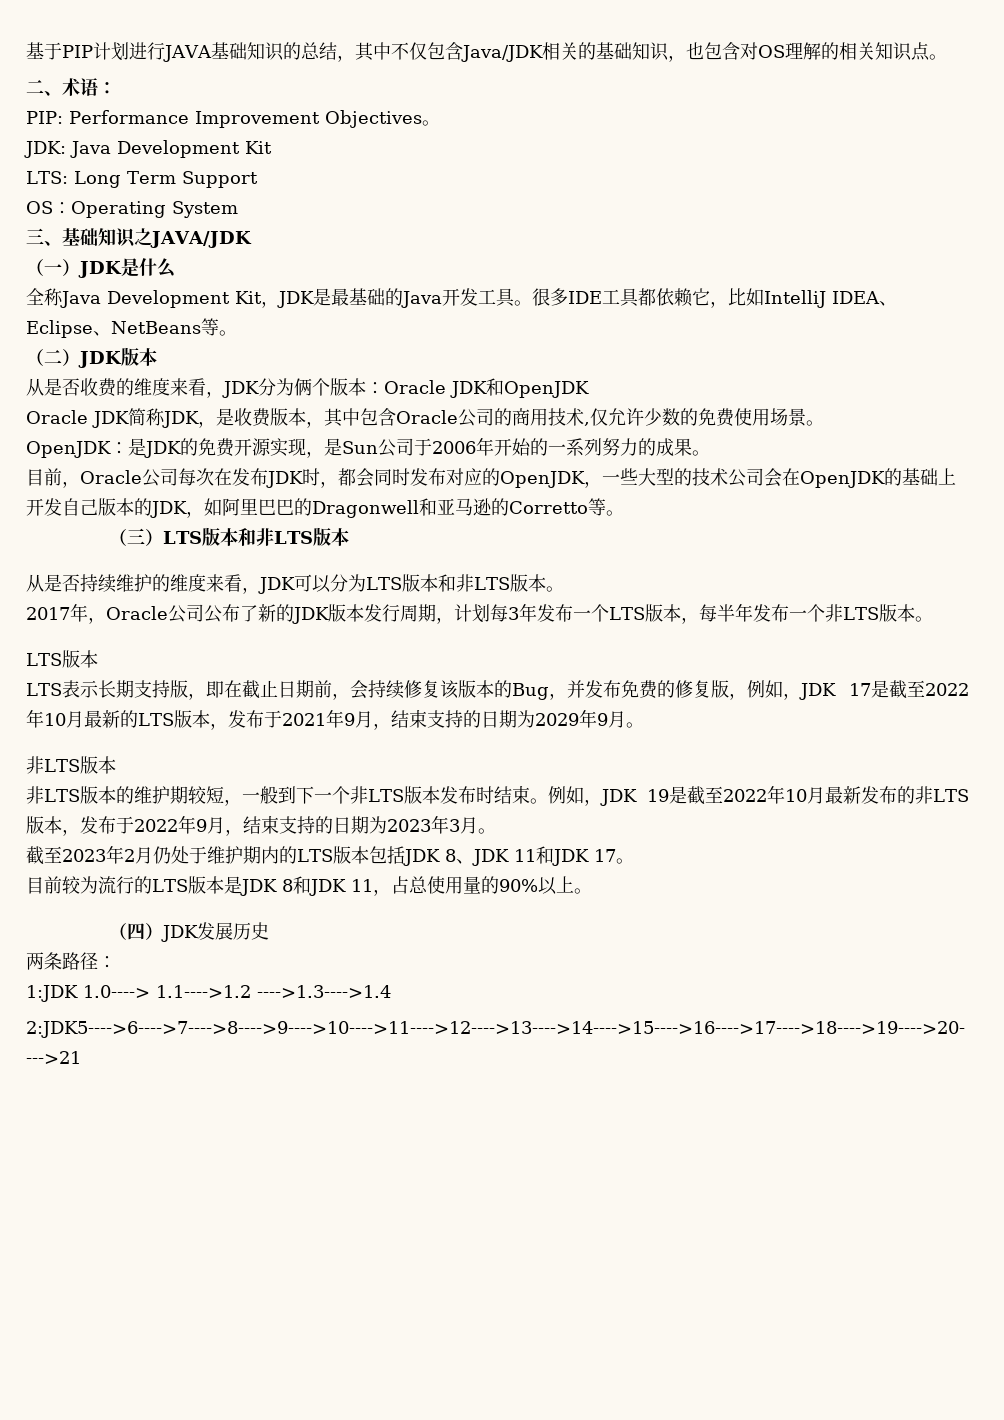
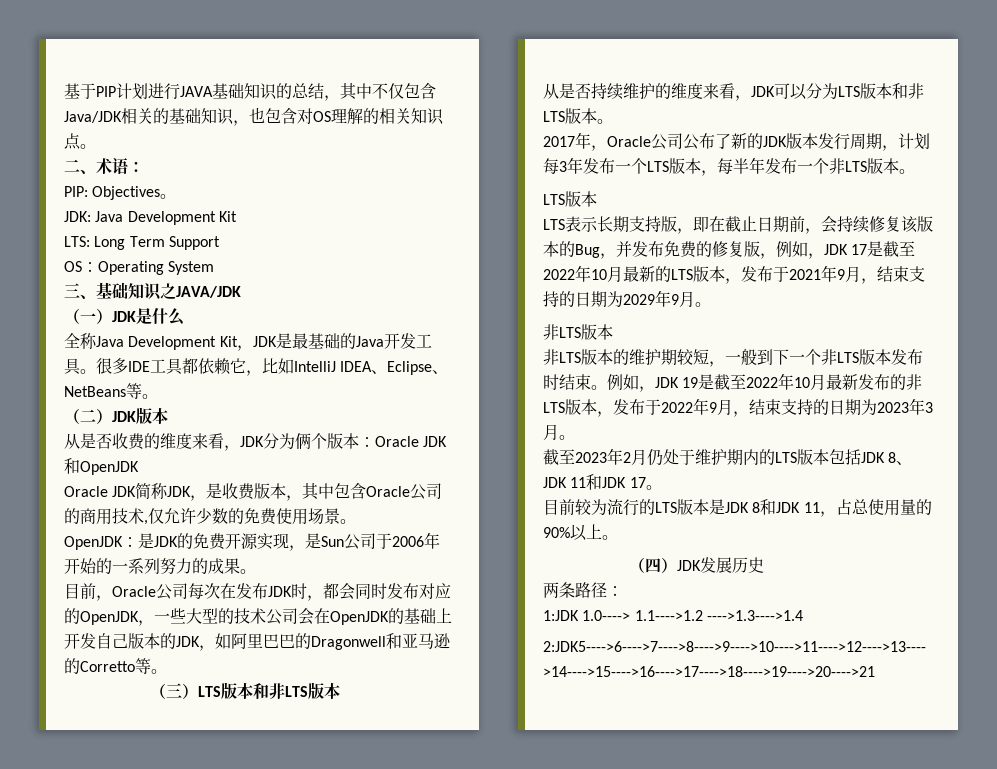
- PIP: Performance Improvement Objectives。
+ PIP: Objectives。

